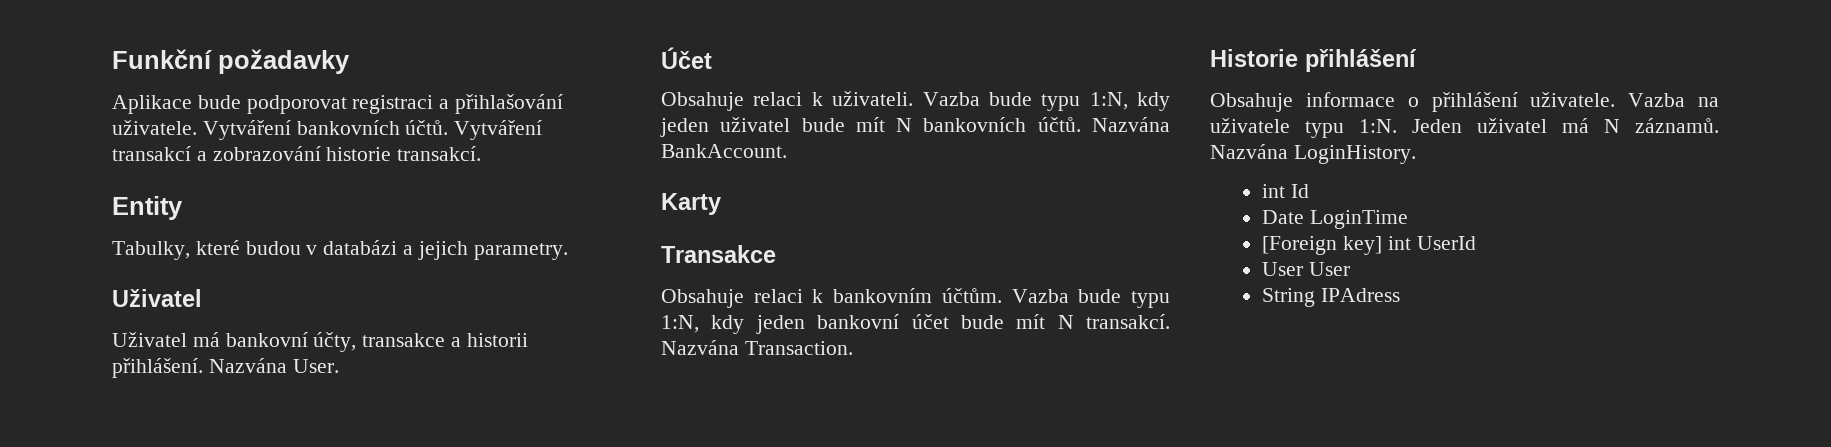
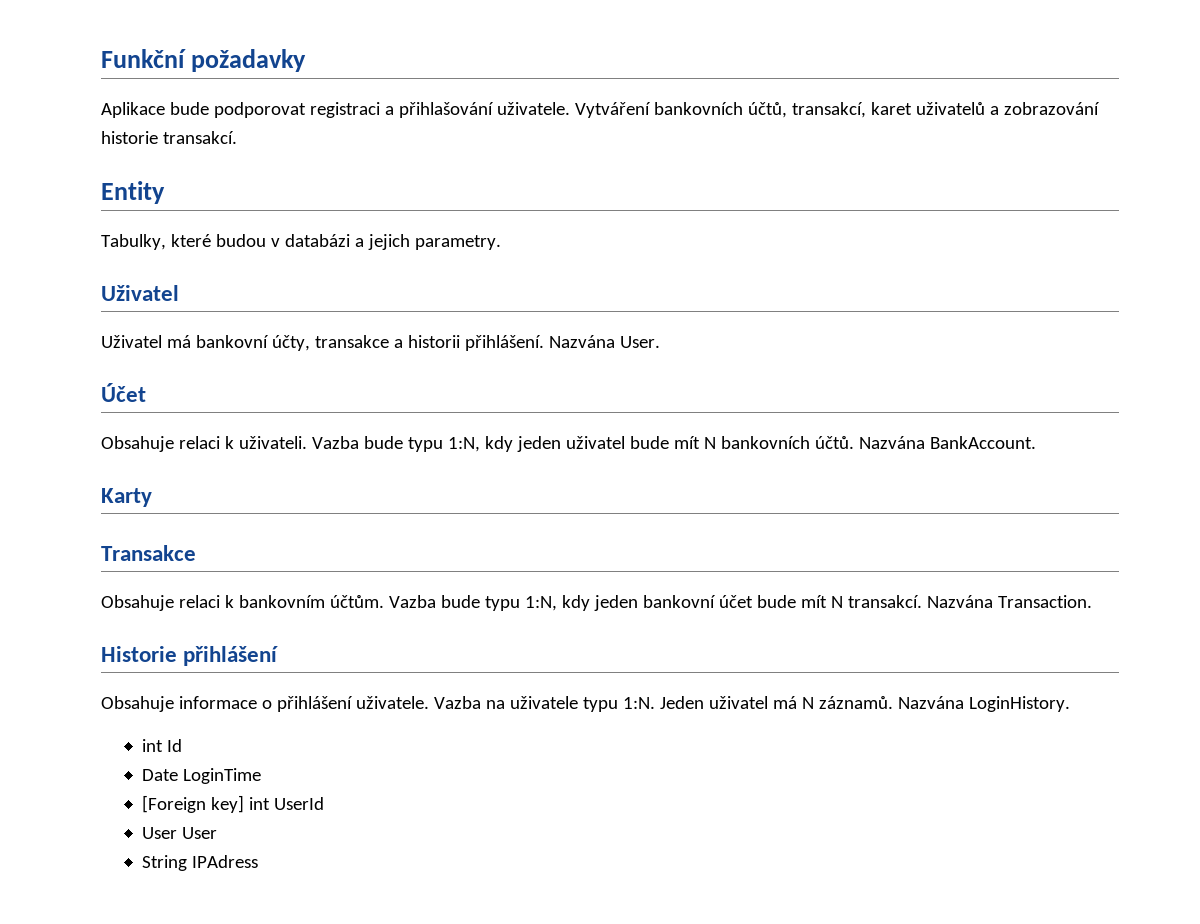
- Vytváření bankovních účtů. Vytváření transakcí a zobrazování historie transakcí.
+ Vytváření bankovních účtů, transakcí, karet uživatelů a zobrazování historie transakcí.

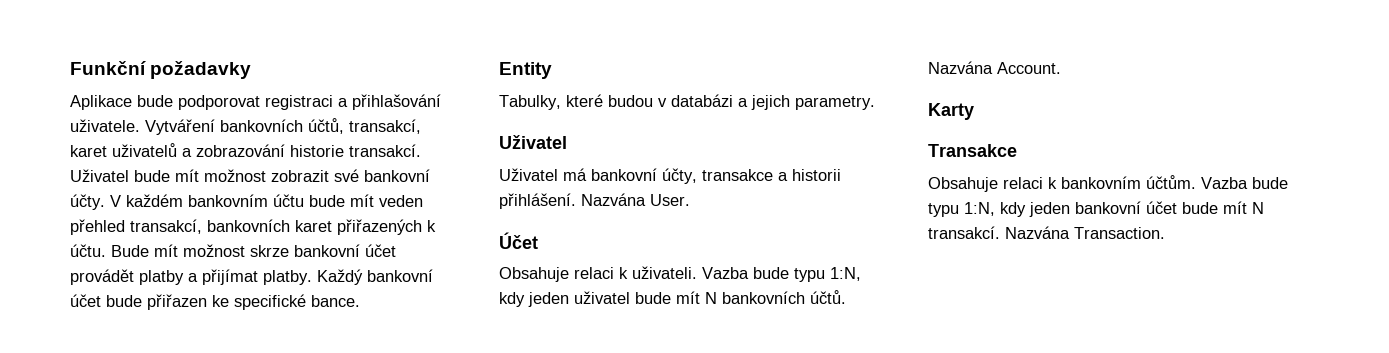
+ Uživatel bude mít možnost zobrazit své bankovní účty. V každém bankovním účtu bude mít veden přehled transakcí, bankovních karet přiřazených k účtu. Bude mít možnost skrze bankovní účet provádět platby a přijímat platby. Každý bankovní účet bude přiřazen ke specifické bance.
- Nazvána BankAccount.
+ Nazvána Account.
- Historie přihlášení
- Obsahuje informace o přihlášení uživatele. Vazba na uživatele typu 1:N. Jeden uživatel má N záznamů. Nazvána LoginHistory.
- int Id
- Date LoginTime
- [Foreign key] int UserId
- User User
- String IPAdress

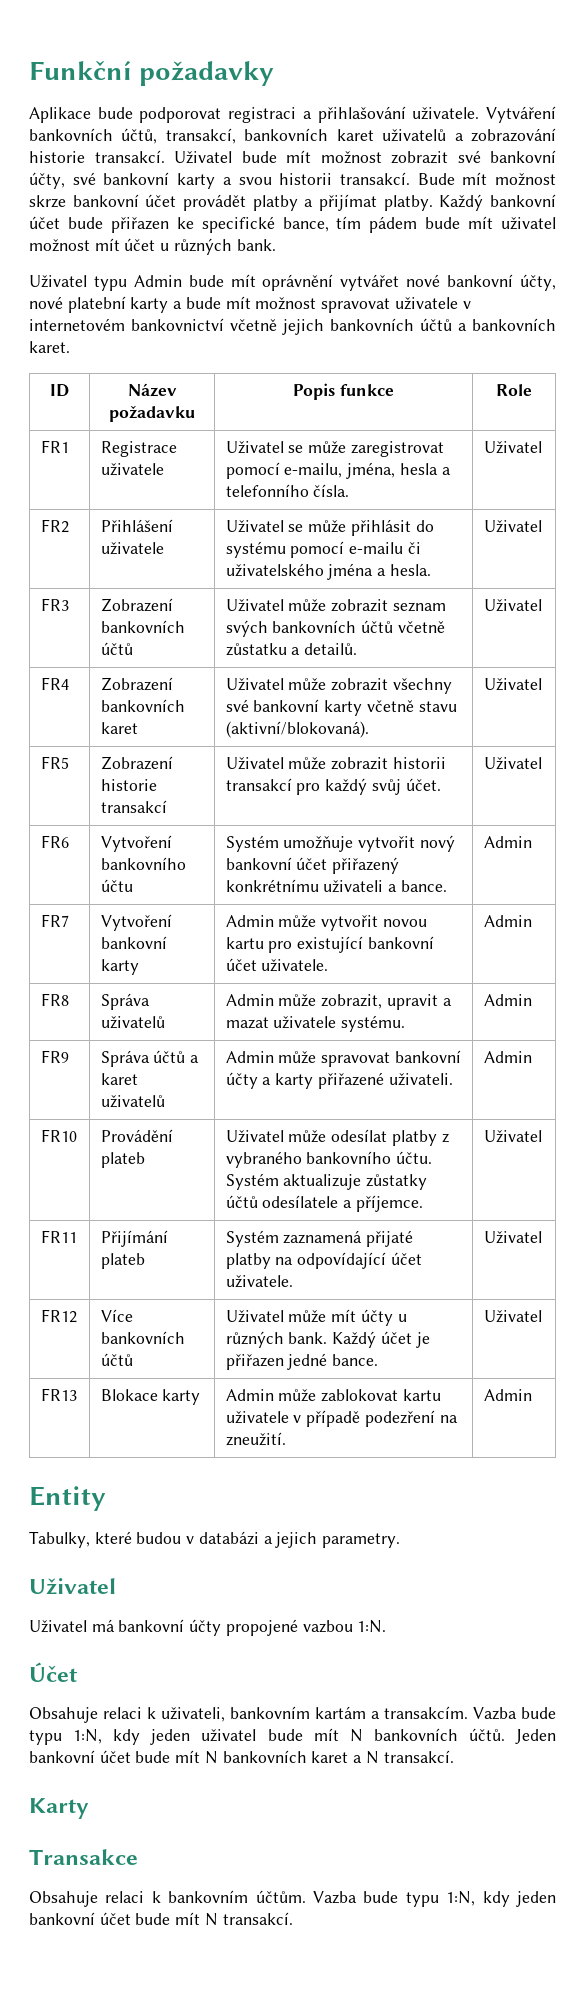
- Vytváření bankovních účtů, transakcí, karet uživatelů a zobrazování historie transakcí.
+ Vytváření bankovních účtů, transakcí, bankovních karet uživatelů a zobrazování historie transakcí.
- Uživatel bude mít možnost zobrazit své bankovní účty. V každém bankovním účtu bude mít veden přehled transakcí, bankovních karet přiřazených k účtu.
+ Uživatel bude mít možnost zobrazit své bankovní účty, své bankovní karty a svou historii transakcí.
- Každý bankovní účet bude přiřazen ke specifické bance.
+ Každý bankovní účet bude přiřazen ke specifické bance, tím pádem bude mít uživatel možnost mít účet u různých bank.
+ Uživatel typu Admin bude mít oprávnění vytvářet nové bankovní účty, nové platební karty a bude mít možnost spravovat uživatele v internetovém bankovnictví včetně jejich bankovních účtů a bankovních karet.
+ ID | Název požadavku | Popis funkce | Role
+ FR1 | Registrace uživatele | Uživatel se může zaregistrovat pomocí e-mailu, jména, hesla a telefonního čísla. | Uživatel
+ FR2 | Přihlášení uživatele | Uživatel se může přihlásit do systému pomocí e-mailu či uživatelského jména a hesla. | Uživatel
+ FR3 | Zobrazení bankovních účtů | Uživatel může zobrazit seznam svých bankovních účtů včetně zůstatku a detailů. | Uživatel
+ FR4 | Zobrazení bankovních karet | Uživatel může zobrazit všechny své bankovní karty včetně stavu (aktivní/blokovaná). | Uživatel
+ FR5 | Zobrazení historie transakcí | Uživatel může zobrazit historii transakcí pro každý svůj účet. | Uživatel
+ FR6 | Vytvoření bankovního účtu | Systém umožňuje vytvořit nový bankovní účet přiřazený konkrétnímu uživateli a bance. | Admin
+ FR7 | Vytvoření bankovní karty | Admin může vytvořit novou kartu pro existující bankovní účet uživatele. | Admin
+ FR8 | Správa uživatelů | Admin může zobrazit, upravit a mazat uživatele systému. | Admin
+ FR9 | Správa účtů a karet uživatelů | Admin může spravovat bankovní účty a karty přiřazené uživateli. | Admin
+ FR10 | Provádění plateb | Uživatel může odesílat platby z vybraného bankovního účtu. Systém aktualizuje zůstatky účtů odesílatele a příjemce. | Uživatel
+ FR11 | Přijímání plateb | Systém zaznamená přijaté platby na odpovídající účet uživatele. | Uživatel
+ FR12 | Více bankovních účtů | Uživatel může mít účty u různých bank. Každý účet je přiřazen jedné bance. | Uživatel
+ FR13 | Blokace karty | Admin může zablokovat kartu uživatele v případě podezření na zneužití. | Admin
- Uživatel má bankovní účty, transakce a historii přihlášení. Nazvána User.
+ Uživatel má bankovní účty propojené vazbou 1:N.
- Obsahuje relaci k uživateli.
+ Obsahuje relaci k uživateli, bankovním kartám a transakcím.
- Nazvána Account.
+ Jeden bankovní účet bude mít N bankovních karet a N transakcí.
- Nazvána Transaction.

